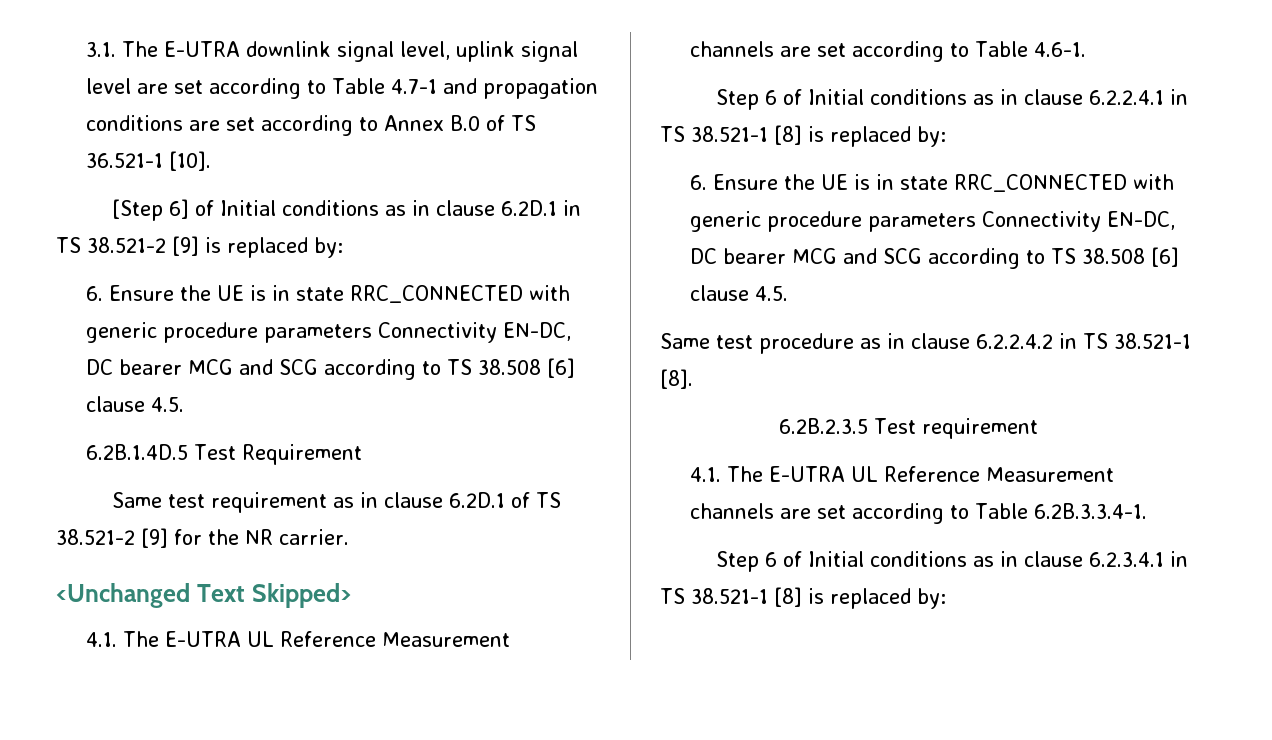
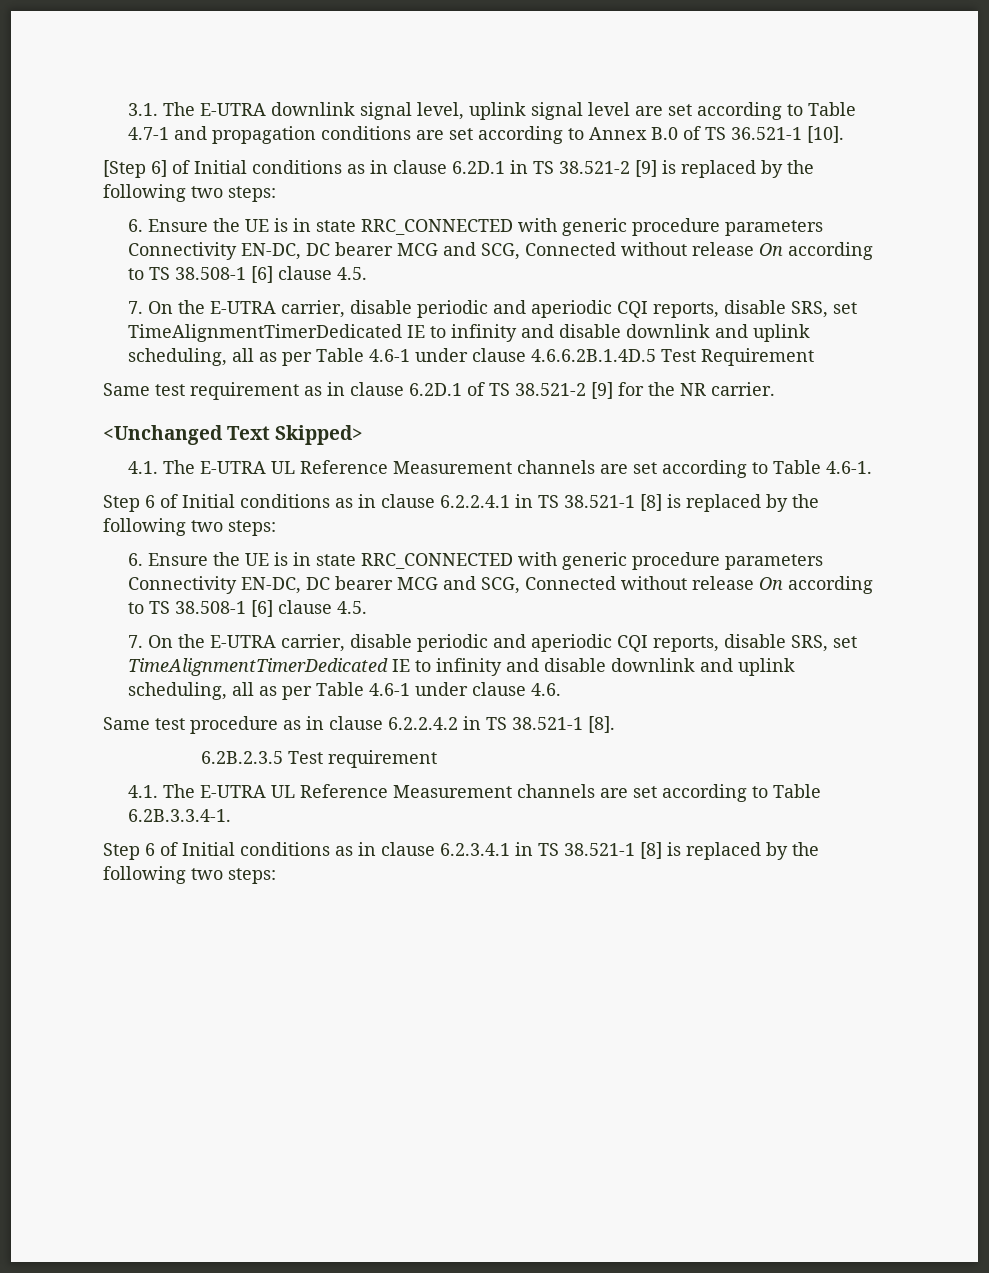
- [Step 6] of Initial conditions as in clause 6.2D.1 in TS 38.521-2 [9] is replaced by:
- 6. Ensure the UE is in state RRC_CONNECTED with generic procedure parameters Connectivity EN-DC, DC bearer MCG and SCG according to TS 38.508 [6] clause 4.5.
- 6.2B.1.4D.5 Test Requirement
+ [Step 6] of Initial conditions as in clause 6.2D.1 in TS 38.521-2 [9] is replaced by the following two steps:
+ 6. Ensure the UE is in state RRC_CONNECTED with generic procedure parameters Connectivity EN-DC, DC bearer MCG and SCG, Connected without release On according to TS 38.508-1 [6] clause 4.5.
+ 7. On the E-UTRA carrier, disable periodic and aperiodic CQI reports, disable SRS, set TimeAlignmentTimerDedicated IE to infinity and disable downlink and uplink scheduling, all as per Table 4.6-1 under clause 4.6.6.2B.1.4D.5 Test Requirement
- Step 6 of Initial conditions as in clause 6.2.2.4.1 in TS 38.521-1 [8] is replaced by:
- 6. Ensure the UE is in state RRC_CONNECTED with generic procedure parameters Connectivity EN-DC, DC bearer MCG and SCG according to TS 38.508 [6] clause 4.5.
+ Step 6 of Initial conditions as in clause 6.2.2.4.1 in TS 38.521-1 [8] is replaced by the following two steps:
+ 6. Ensure the UE is in state RRC_CONNECTED with generic procedure parameters Connectivity EN-DC, DC bearer MCG and SCG, Connected without release On according to TS 38.508-1 [6] clause 4.5.
+ 7. On the E-UTRA carrier, disable periodic and aperiodic CQI reports, disable SRS, set TimeAlignmentTimerDedicated IE to infinity and disable downlink and uplink scheduling, all as per Table 4.6-1 under clause 4.6.
- Step 6 of Initial conditions as in clause 6.2.3.4.1 in TS 38.521-1 [8] is replaced by:
+ Step 6 of Initial conditions as in clause 6.2.3.4.1 in TS 38.521-1 [8] is replaced by the following two steps:

